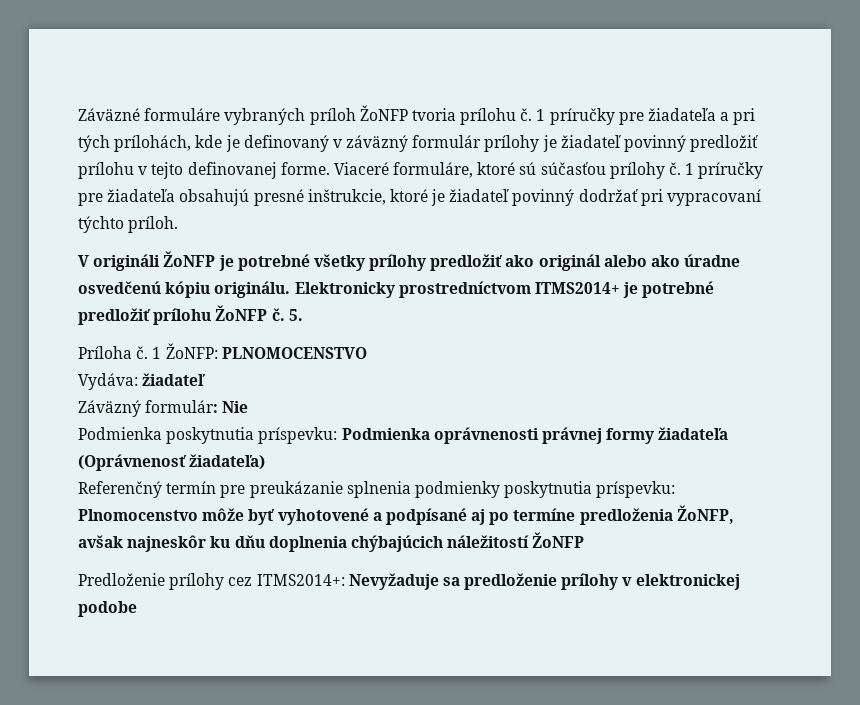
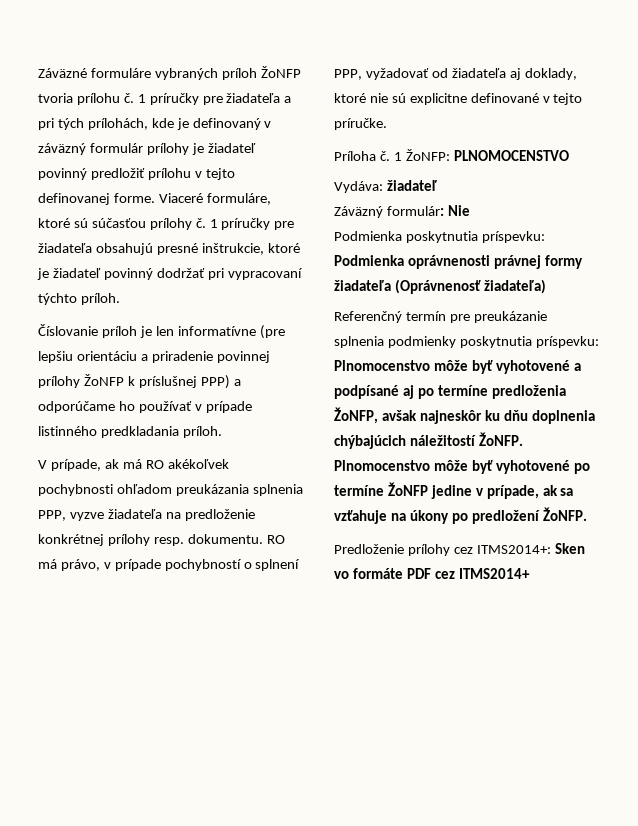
- V origináli ŽoNFP je potrebné všetky prílohy predložiť ako originál alebo ako úradne osvedčenú kópiu originálu. Elektronicky prostredníctvom ITMS2014+ je potrebné predložiť prílohu ŽoNFP č. 5.
+ Číslovanie príloh je len informatívne (pre lepšiu orientáciu a priradenie povinnej prílohy ŽoNFP k príslušnej PPP) a odporúčame ho používať v prípade listinného predkladania príloh.
+ V prípade, ak má RO akékoľvek pochybnosti ohľadom preukázania splnenia PPP, vyzve žiadateľa na predloženie konkrétnej prílohy resp. dokumentu. RO má právo, v prípade pochybností o splnení PPP, vyžadovať od žiadateľa aj doklady, ktoré nie sú explicitne definované v tejto príručke.
- Referenčný termín pre preukázanie splnenia podmienky poskytnutia príspevku: Plnomocenstvo môže byť vyhotovené a podpísané aj po termíne predloženia ŽoNFP, avšak najneskôr ku dňu doplnenia chýbajúcich náležitostí ŽoNFP
- Predloženie prílohy cez ITMS2014+: Nevyžaduje sa predloženie prílohy v elektronickej podobe
+ Referenčný termín pre preukázanie splnenia podmienky poskytnutia príspevku: Plnomocenstvo môže byť vyhotovené a podpísané aj po termíne predloženia ŽoNFP, avšak najneskôr ku dňu doplnenia chýbajúcich náležitostí ŽoNFP. Plnomocenstvo môže byť vyhotovené po termíne ŽoNFP jedine v prípade, ak sa vzťahuje na úkony po predložení ŽoNFP.
+ Predloženie prílohy cez ITMS2014+: Sken vo formáte PDF cez ITMS2014+

